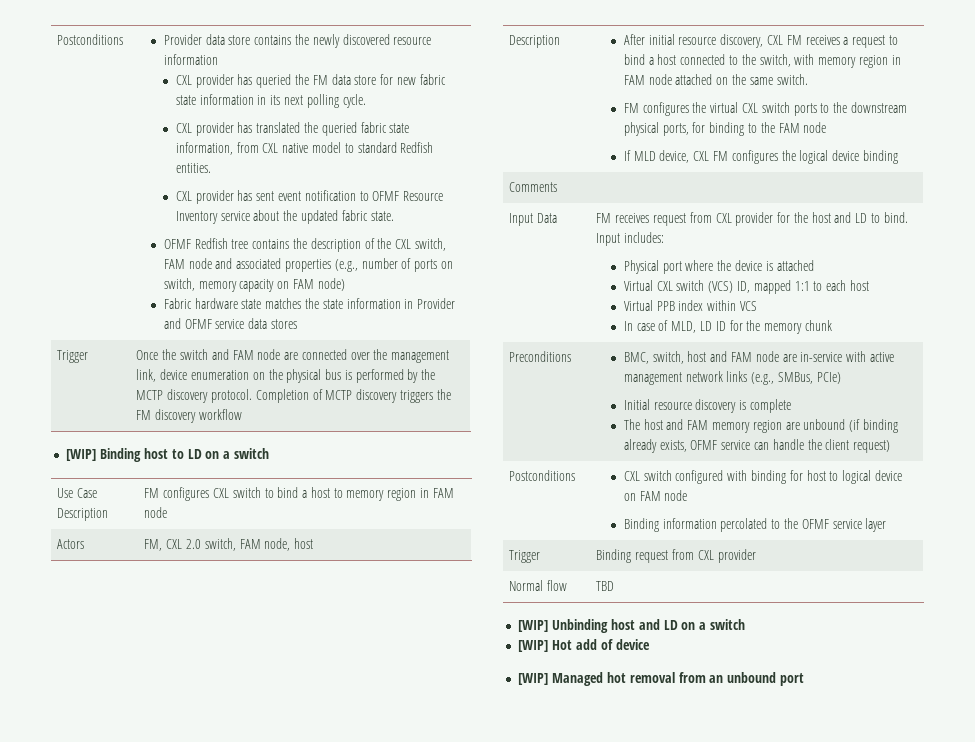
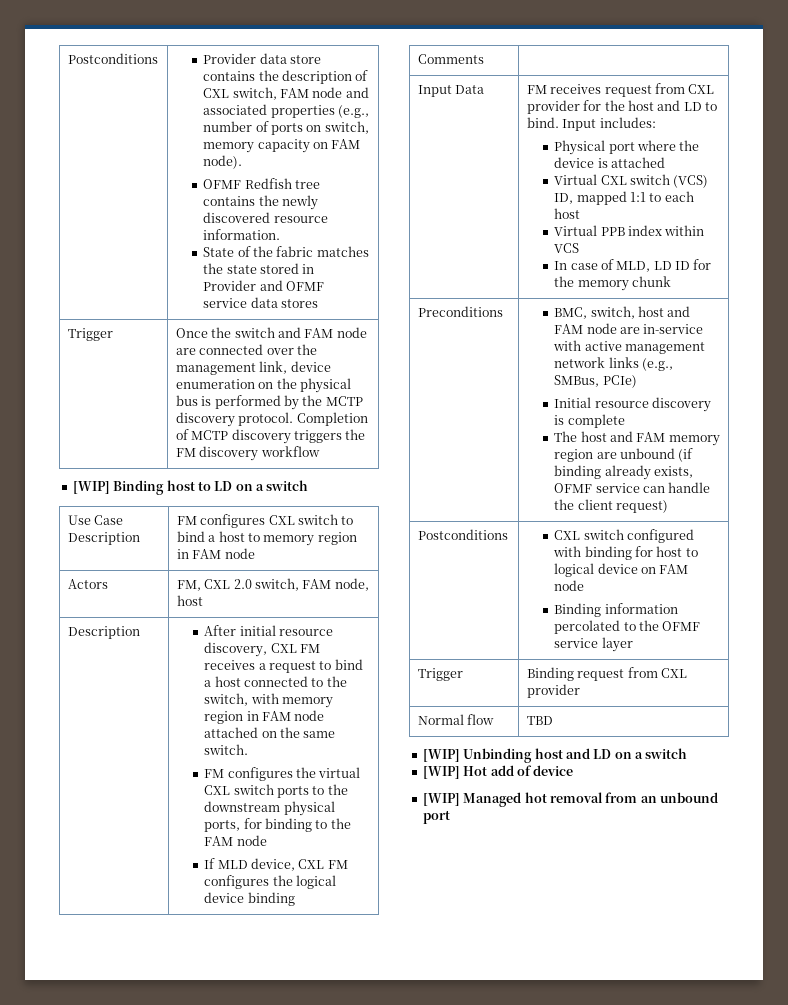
- Provider data store contains the newly discovered resource information
- CXL provider has queried the FM data store for new fabric state information in its next polling cycle.
- CXL provider has translated the queried fabric state information, from CXL native model to standard Redfish entities.
- CXL provider has sent event notification to OFMF Resource Inventory service about the updated fabric state.
- OFMF Redfish tree contains the description of the CXL switch, FAM node and associated properties (e.g., number of ports on switch, memory capacity on FAM node)
- Fabric hardware state matches the state information in Provider and OFMF service data stores
+ Provider data store contains the description of CXL switch, FAM node and associated properties (e.g., number of ports on switch, memory capacity on FAM node).
+ OFMF Redfish tree contains the newly discovered resource information.
+ State of the fabric matches the state stored in Provider and OFMF service data stores

